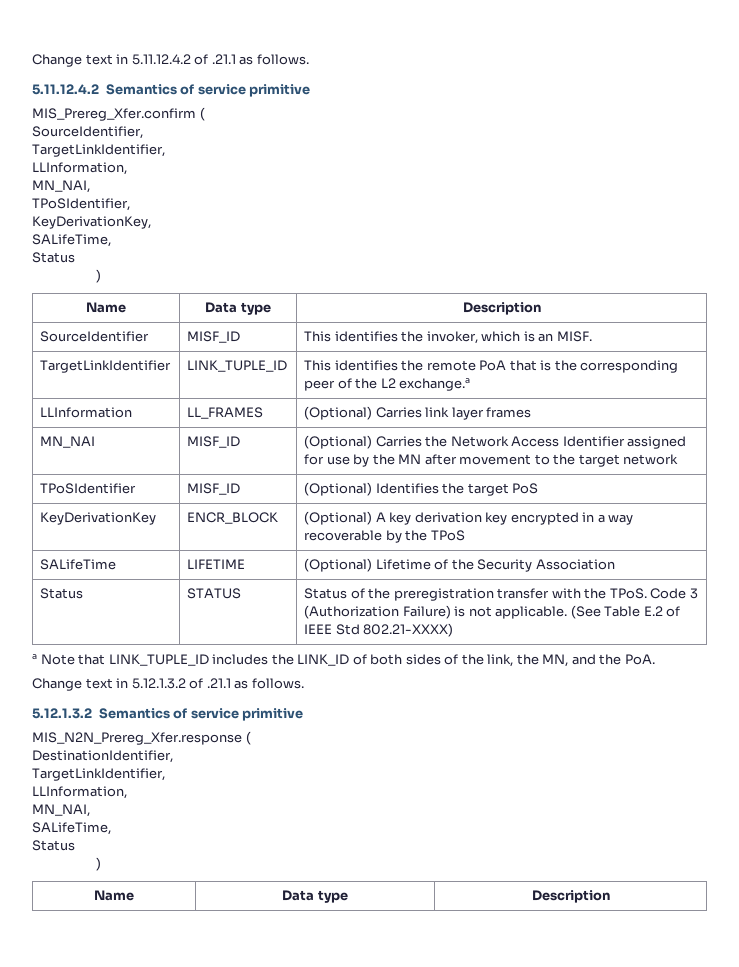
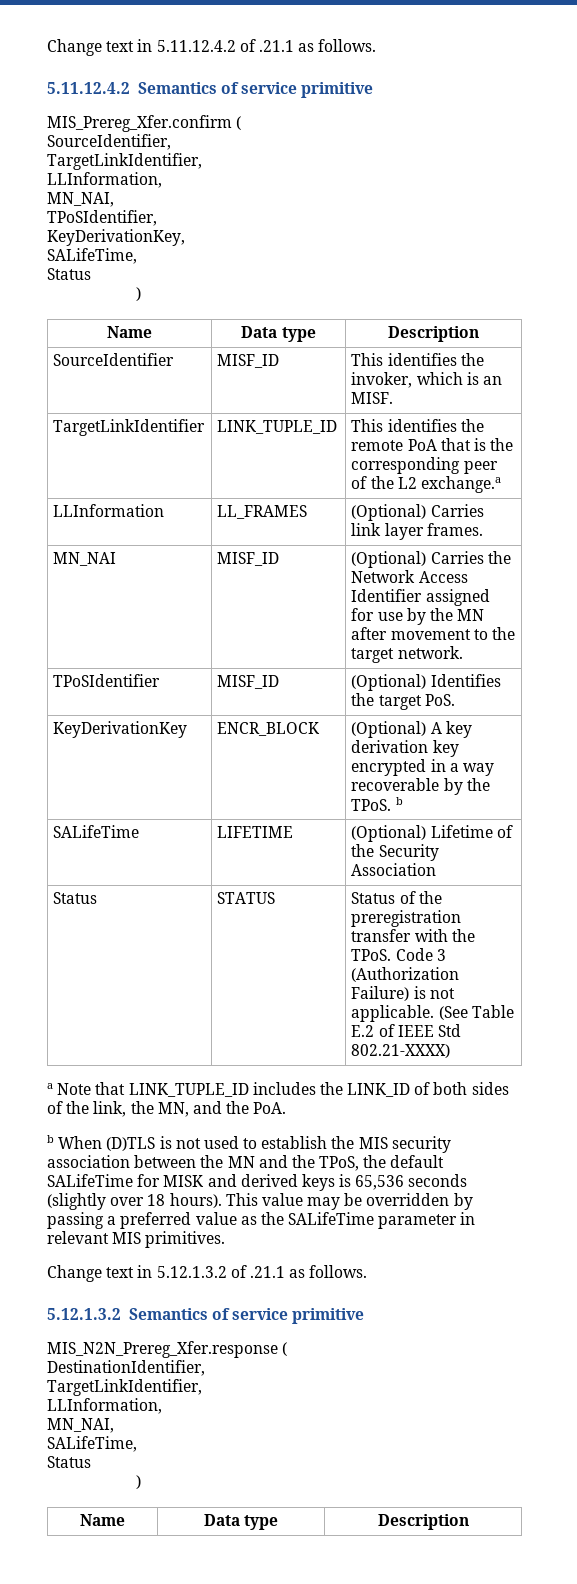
- LLInformation | LL_FRAMES | (Optional) Carries link layer frames
+ LLInformation | LL_FRAMES | (Optional) Carries link layer frames.
- MN_NAI | MISF_ID | (Optional) Carries the Network Access Identifier assigned for use by the MN after movement to the target network
+ MN_NAI | MISF_ID | (Optional) Carries the Network Access Identifier assigned for use by the MN after movement to the target network.
- TPoSIdentifier | MISF_ID | (Optional) Identifies the target PoS
+ TPoSIdentifier | MISF_ID | (Optional) Identifies the target PoS.
- KeyDerivationKey | ENCR_BLOCK | (Optional) A key derivation key encrypted in a way recoverable by the TPoS
+ KeyDerivationKey | ENCR_BLOCK | (Optional) A key derivation key encrypted in a way recoverable by the TPoS. b
+ b When (D)TLS is not used to establish the MIS security association between the MN and the TPoS, the default SALifeTime for MISK and derived keys is 65,536 seconds (slightly over 18 hours). This value may be overridden by passing a preferred value as the SALifeTime parameter in relevant MIS primitives.

